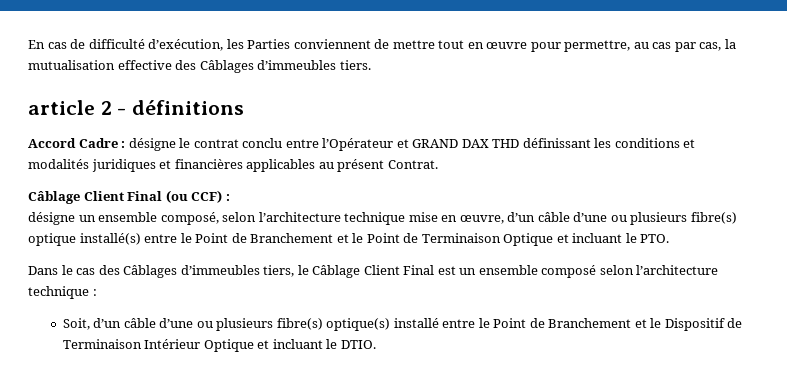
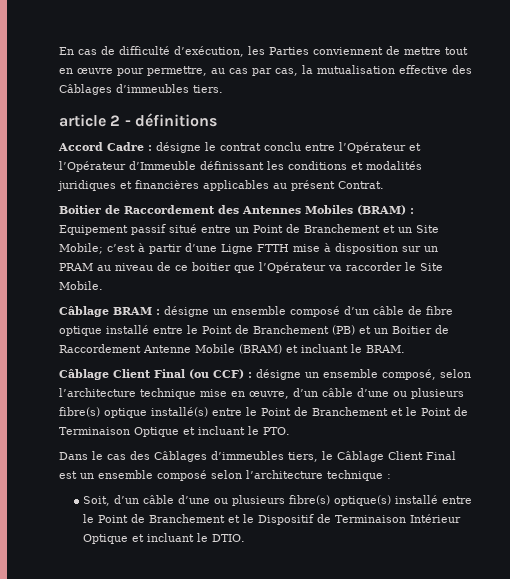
- Accord Cadre : désigne le contrat conclu entre l’Opérateur et GRAND DAX THD définissant les conditions et modalités juridiques et financières applicables au présent Contrat.
+ Accord Cadre : désigne le contrat conclu entre l’Opérateur et l’Opérateur d’Immeuble définissant les conditions et modalités juridiques et financières applicables au présent Contrat.
+ Boitier de Raccordement des Antennes Mobiles (BRAM) : Equipement passif situé entre un Point de Branchement et un Site Mobile; c’est à partir d’une Ligne FTTH mise à disposition sur un PRAM au niveau de ce boitier que l’Opérateur va raccorder le Site Mobile.
+ Câblage BRAM : désigne un ensemble composé d’un câble de fibre optique installé entre le Point de Branchement (PB) et un Boitier de Raccordement Antenne Mobile (BRAM) et incluant le BRAM.
- Câblage Client Final (ou CCF) :
- désigne un ensemble composé, selon l’architecture technique mise en œuvre, d’un câble d’une ou plusieurs fibre(s) optique installé(s) entre le Point de Branchement et le Point de Terminaison Optique et incluant le PTO.
+ Câblage Client Final (ou CCF) : désigne un ensemble composé, selon l’architecture technique mise en œuvre, d’un câble d’une ou plusieurs fibre(s) optique installé(s) entre le Point de Branchement et le Point de Terminaison Optique et incluant le PTO.

